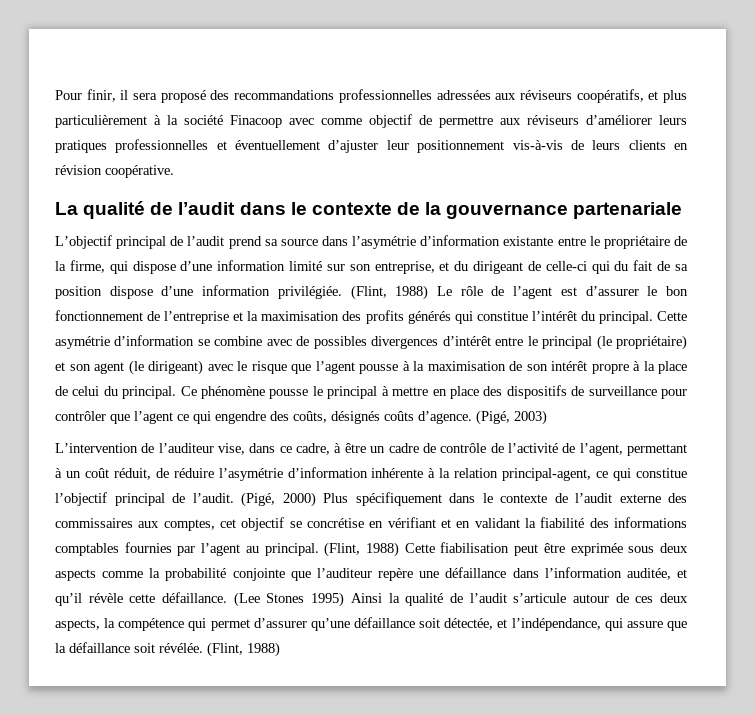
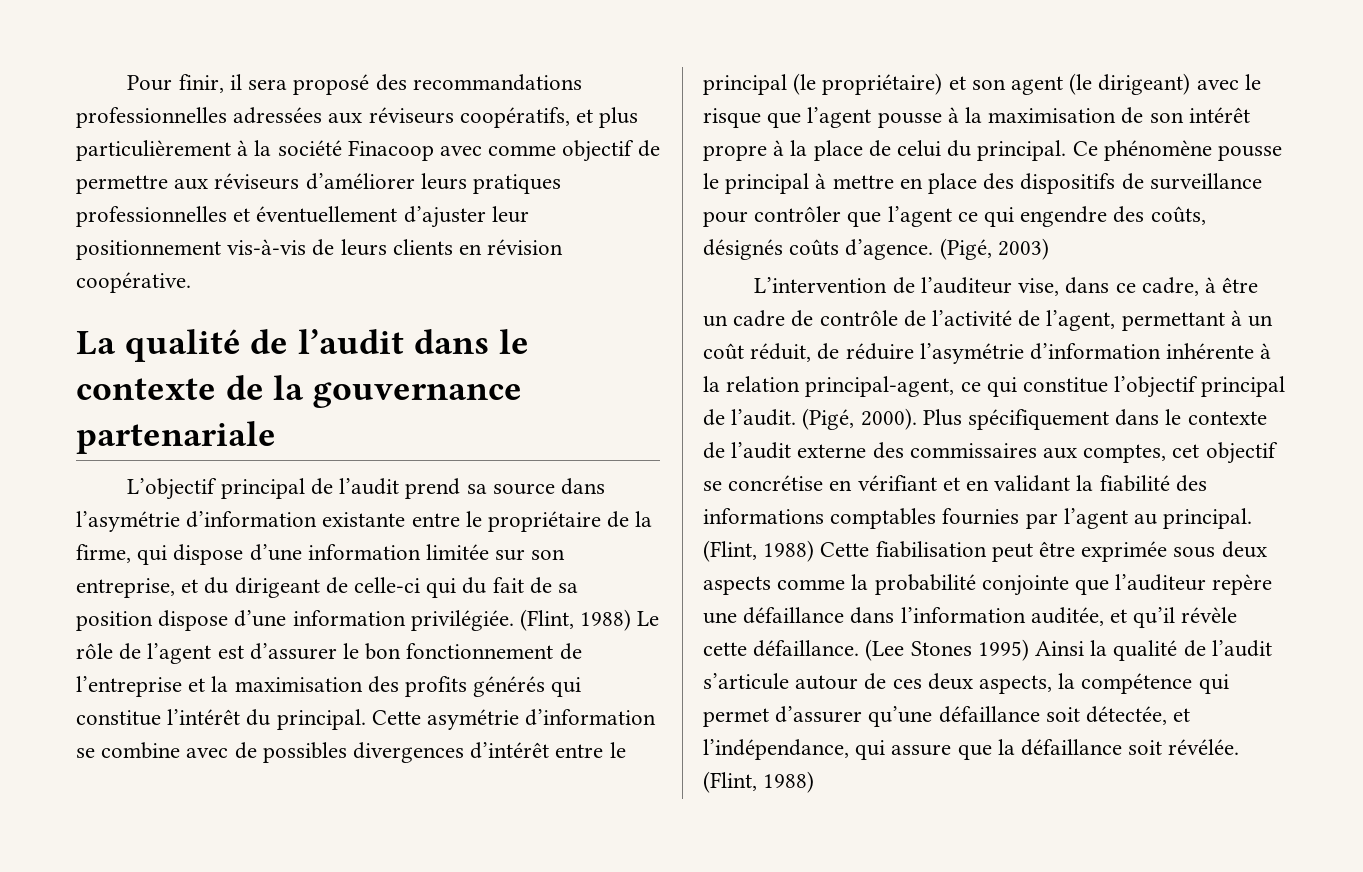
- L’objectif principal de l’audit prend sa source dans l’asymétrie d’information existante entre le propriétaire de la firme, qui dispose d’une information limité sur son entreprise, et du dirigeant de celle-ci qui du fait de sa position dispose d’une information privilégiée.
+ L’objectif principal de l’audit prend sa source dans l’asymétrie d’information existante entre le propriétaire de la firme, qui dispose d’une information limitée sur son entreprise, et du dirigeant de celle-ci qui du fait de sa position dispose d’une information privilégiée.
- (Pigé, 2000) Plus spécifiquement dans le contexte de l’audit externe des commissaires aux comptes, cet objectif se concrétise en vérifiant et en validant la fiabilité des informations comptables fournies par l’agent au principal.
+ (Pigé, 2000). Plus spécifiquement dans le contexte de l’audit externe des commissaires aux comptes, cet objectif se concrétise en vérifiant et en validant la fiabilité des informations comptables fournies par l’agent au principal.

